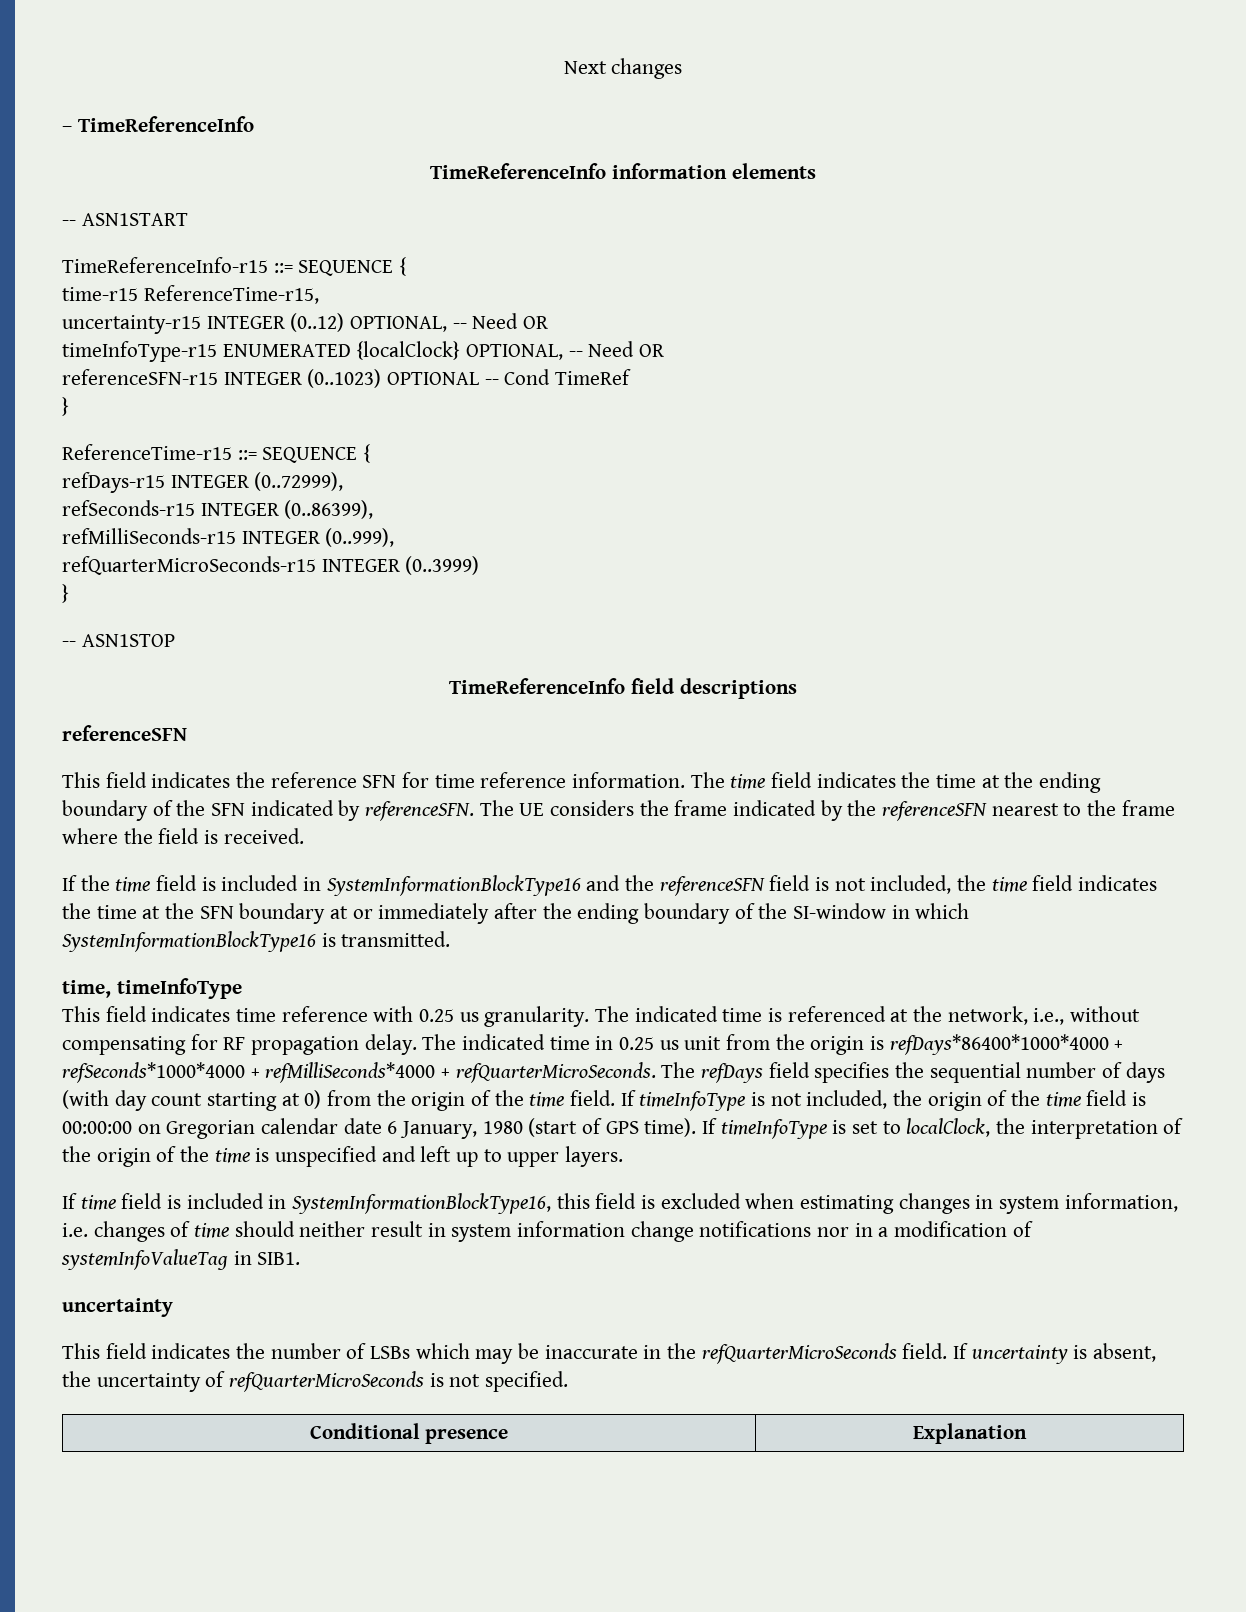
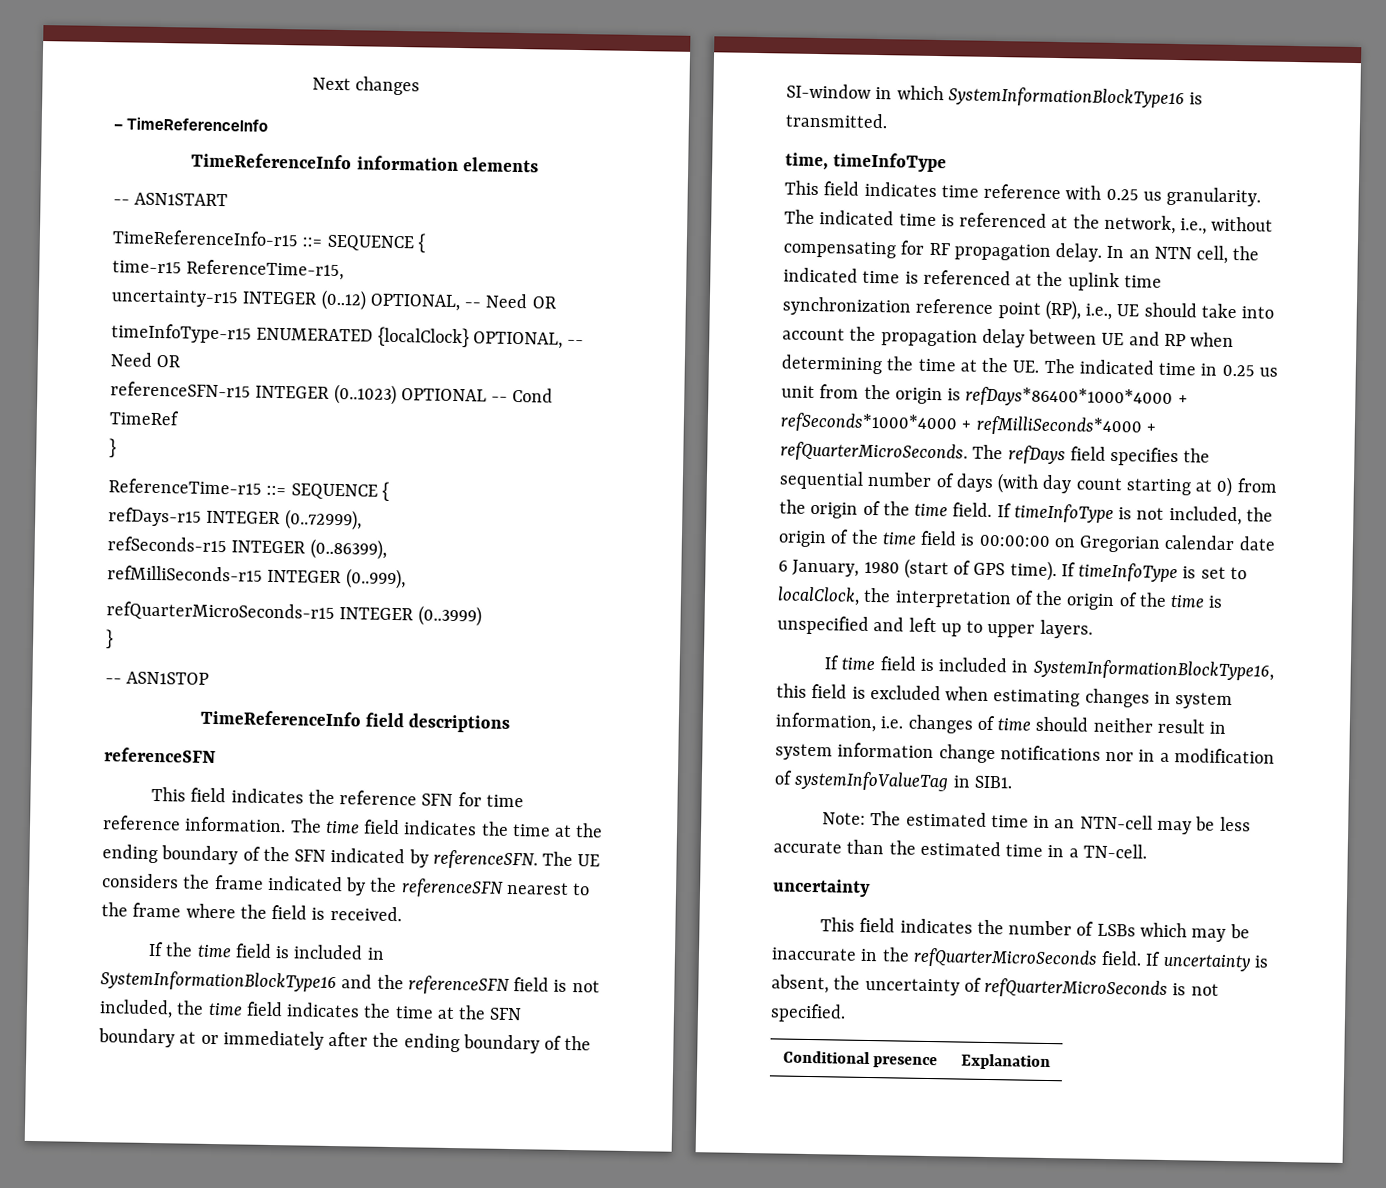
- The indicated time in 0.25 us unit from the origin is refDays*86400*1000*4000 + refSeconds*1000*4000 + refMilliSeconds*4000 + refQuarterMicroSeconds.
+ In an NTN cell, the indicated time is referenced at the uplink time synchronization reference point (RP), i.e., UE should take into account the propagation delay between UE and RP when determining the time at the UE. The indicated time in 0.25 us unit from the origin is refDays*86400*1000*4000 + refSeconds*1000*4000 + refMilliSeconds*4000 + refQuarterMicroSeconds.
+ Note: The estimated time in an NTN-cell may be less accurate than the estimated time in a TN-cell.

